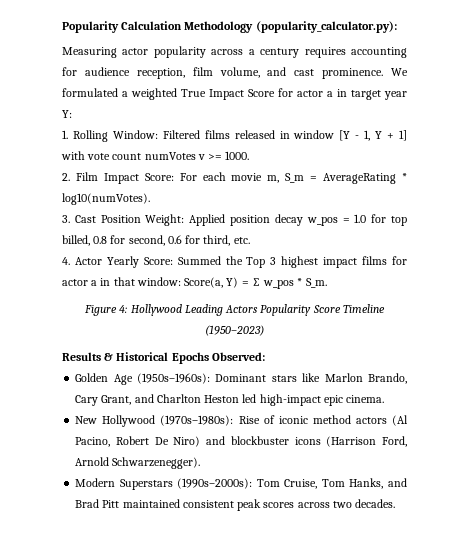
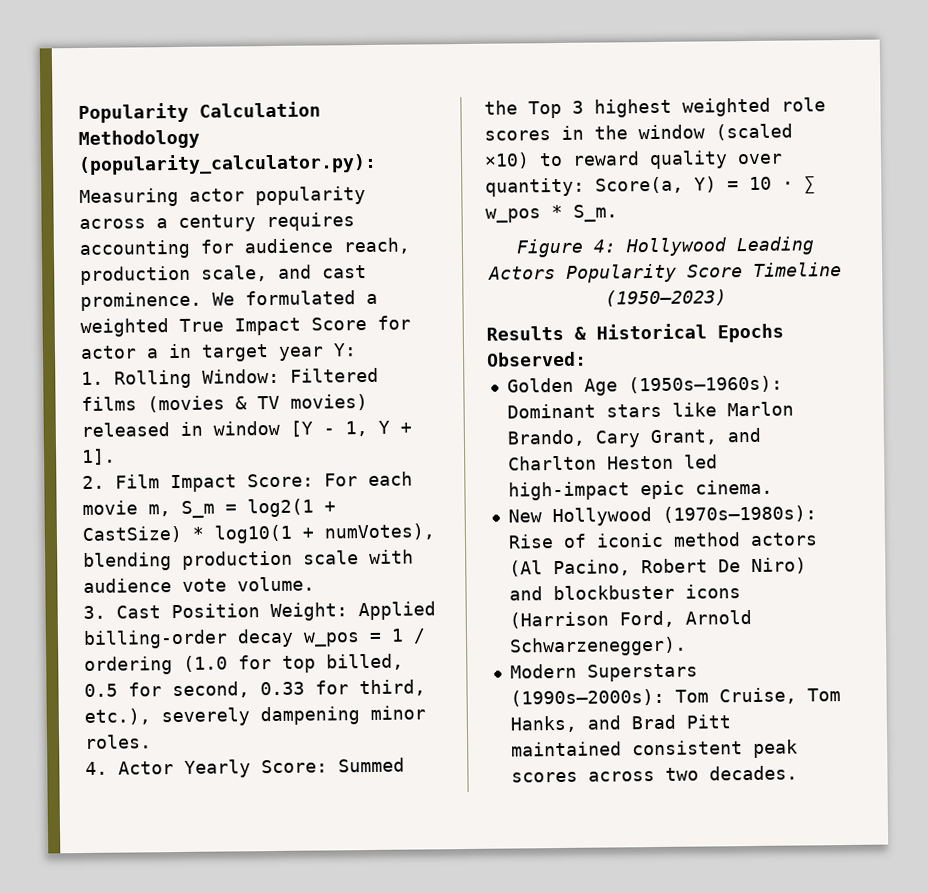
- Measuring actor popularity across a century requires accounting for audience reception, film volume, and cast prominence.
+ Measuring actor popularity across a century requires accounting for audience reach, production scale, and cast prominence.
- 1. Rolling Window: Filtered films released in window [Y - 1, Y + 1] with vote count numVotes v >= 1000.
+ 1. Rolling Window: Filtered films (movies & TV movies) released in window [Y - 1, Y + 1].
- 2. Film Impact Score: For each movie m, S_m = AverageRating * log10(numVotes).
+ 2. Film Impact Score: For each movie m, S_m = log2(1 + CastSize) * log10(1 + numVotes), blending production scale with audience vote volume.
- 3. Cast Position Weight: Applied position decay w_pos = 1.0 for top billed, 0.8 for second, 0.6 for third, etc.
+ 3. Cast Position Weight: Applied billing-order decay w_pos = 1 / ordering (1.0 for top billed, 0.5 for second, 0.33 for third, etc.), severely dampening minor roles.
- 4. Actor Yearly Score: Summed the Top 3 highest impact films for actor a in that window: Score(a, Y) = ∑ w_pos * S_m.
+ 4. Actor Yearly Score: Summed the Top 3 highest weighted role scores in the window (scaled ×10) to reward quality over quantity: Score(a, Y) = 10 · ∑ w_pos * S_m.

